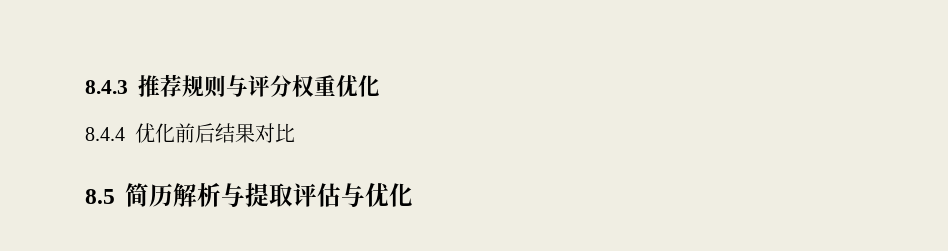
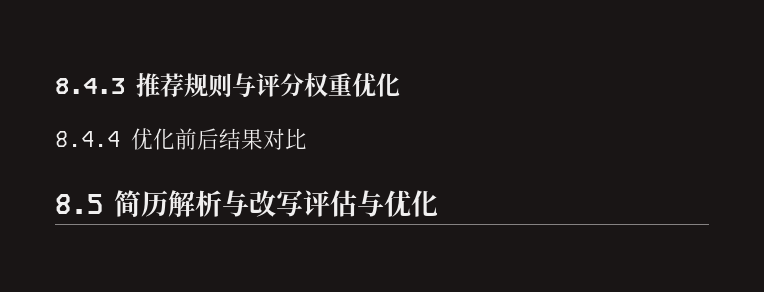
- 8.5简历解析与提取评估与优化
+ 8.5简历解析与改写评估与优化

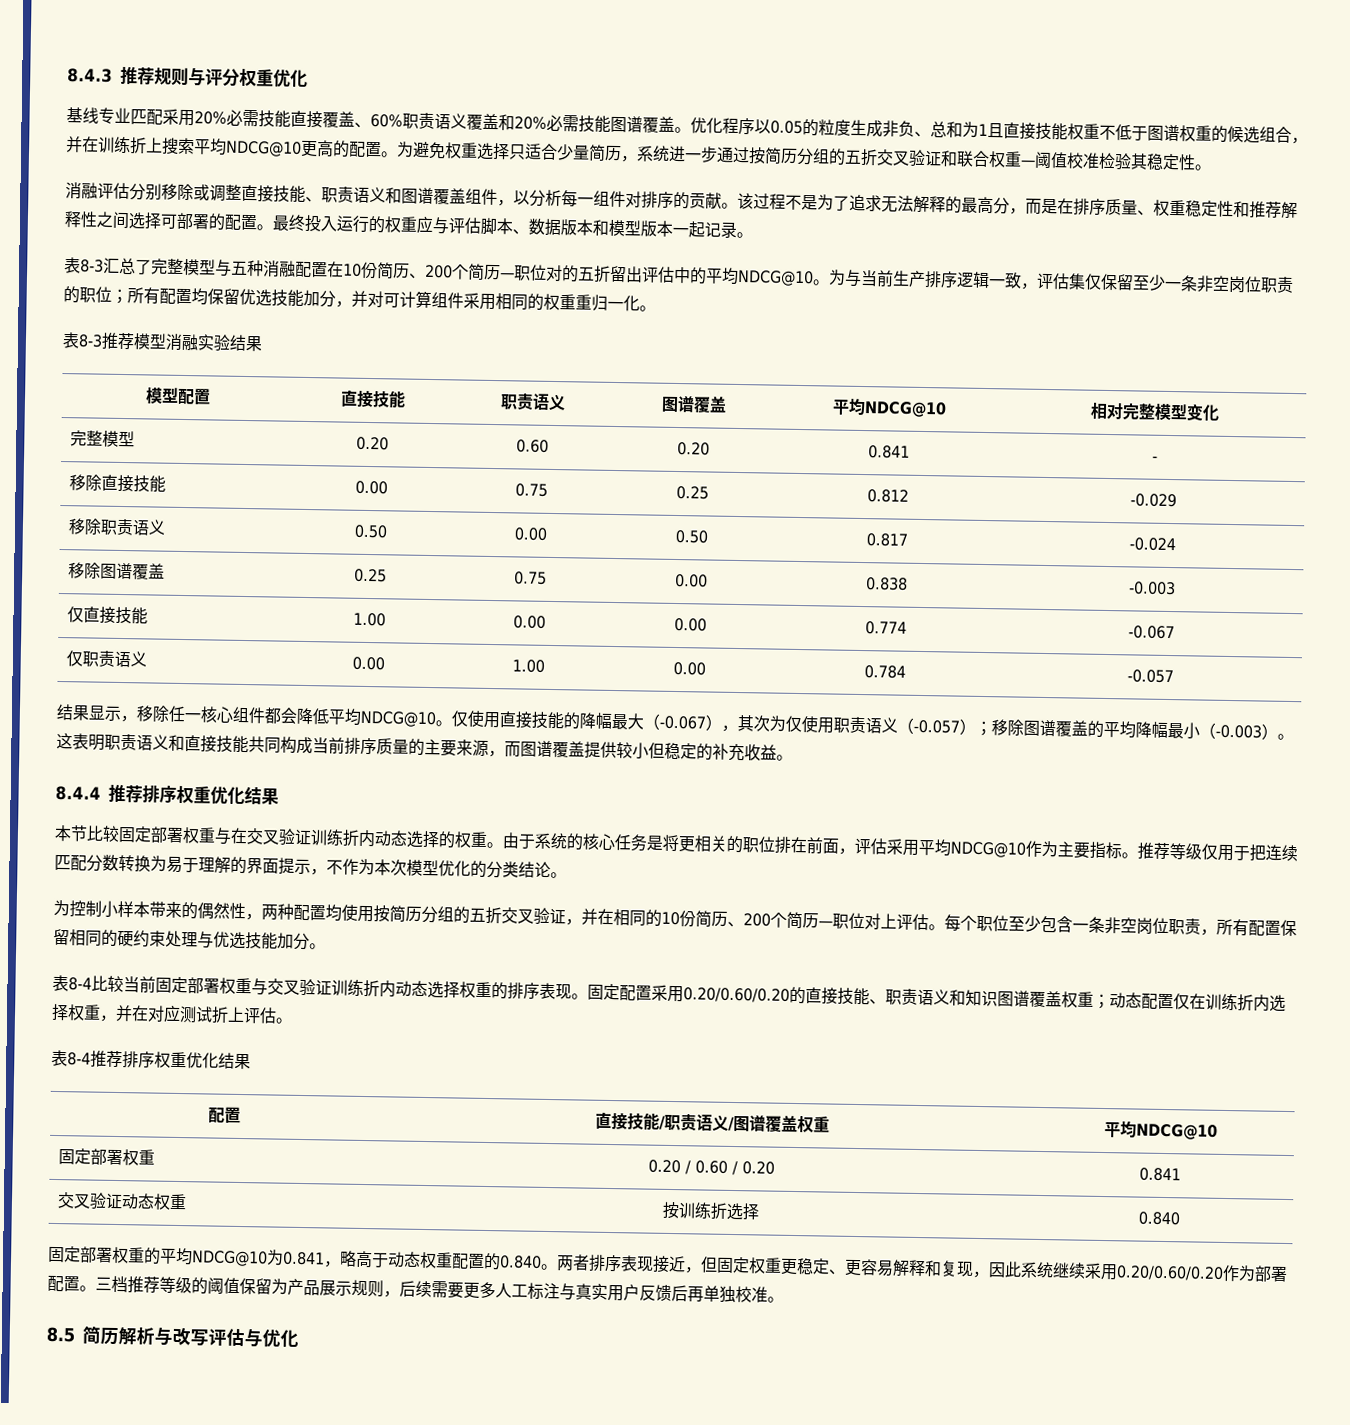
- 8.4.4优化前后结果对比
+ 基线专业匹配采用20%必需技能直接覆盖、60%职责语义覆盖和20%必需技能图谱覆盖。优化程序以0.05的粒度生成非负、总和为1且直接技能权重不低于图谱权重的候选组合，并在训练折上搜索平均NDCG@10更高的配置。为避免权重选择只适合少量简历，系统进一步通过按简历分组的五折交叉验证和联合权重—阈值校准检验其稳定性。
+ 消融评估分别移除或调整直接技能、职责语义和图谱覆盖组件，以分析每一组件对排序的贡献。该过程不是为了追求无法解释的最高分，而是在排序质量、权重稳定性和推荐解释性之间选择可部署的配置。最终投入运行的权重应与评估脚本、数据版本和模型版本一起记录。
+ 表8-3汇总了完整模型与五种消融配置在10份简历、200个简历—职位对的五折留出评估中的平均NDCG@10。为与当前生产排序逻辑一致，评估集仅保留至少一条非空岗位职责的职位；所有配置均保留优选技能加分，并对可计算组件采用相同的权重重归一化。
+ 表8-3推荐模型消融实验结果
+ 模型配置 | 直接技能 | 职责语义 | 图谱覆盖 | 平均NDCG@10 | 相对完整模型变化
+ 完整模型 | 0.20 | 0.60 | 0.20 | 0.841 | -
+ 移除直接技能 | 0.00 | 0.75 | 0.25 | 0.812 | -0.029
+ 移除职责语义 | 0.50 | 0.00 | 0.50 | 0.817 | -0.024
+ 移除图谱覆盖 | 0.25 | 0.75 | 0.00 | 0.838 | -0.003
+ 仅直接技能 | 1.00 | 0.00 | 0.00 | 0.774 | -0.067
+ 仅职责语义 | 0.00 | 1.00 | 0.00 | 0.784 | -0.057
+ 结果显示，移除任一核心组件都会降低平均NDCG@10。仅使用直接技能的降幅最大（-0.067），其次为仅使用职责语义（-0.057）；移除图谱覆盖的平均降幅最小（-0.003）。这表明职责语义和直接技能共同构成当前排序质量的主要来源，而图谱覆盖提供较小但稳定的补充收益。
+ 8.4.4推荐排序权重优化结果
+ 本节比较固定部署权重与在交叉验证训练折内动态选择的权重。由于系统的核心任务是将更相关的职位排在前面，评估采用平均NDCG@10作为主要指标。推荐等级仅用于把连续匹配分数转换为易于理解的界面提示，不作为本次模型优化的分类结论。
+ 为控制小样本带来的偶然性，两种配置均使用按简历分组的五折交叉验证，并在相同的10份简历、200个简历—职位对上评估。每个职位至少包含一条非空岗位职责，所有配置保留相同的硬约束处理与优选技能加分。
+ 表8-4比较当前固定部署权重与交叉验证训练折内动态选择权重的排序表现。固定配置采用0.20/0.60/0.20的直接技能、职责语义和知识图谱覆盖权重；动态配置仅在训练折内选择权重，并在对应测试折上评估。
+ 表8-4推荐排序权重优化结果
+ 配置 | 直接技能/职责语义/图谱覆盖权重 | 平均NDCG@10
+ 固定部署权重 | 0.20 / 0.60 / 0.20 | 0.841
+ 交叉验证动态权重 | 按训练折选择 | 0.840
+ 固定部署权重的平均NDCG@10为0.841，略高于动态权重配置的0.840。两者排序表现接近，但固定权重更稳定、更容易解释和复现，因此系统继续采用0.20/0.60/0.20作为部署配置。三档推荐等级的阈值保留为产品展示规则，后续需要更多人工标注与真实用户反馈后再单独校准。

